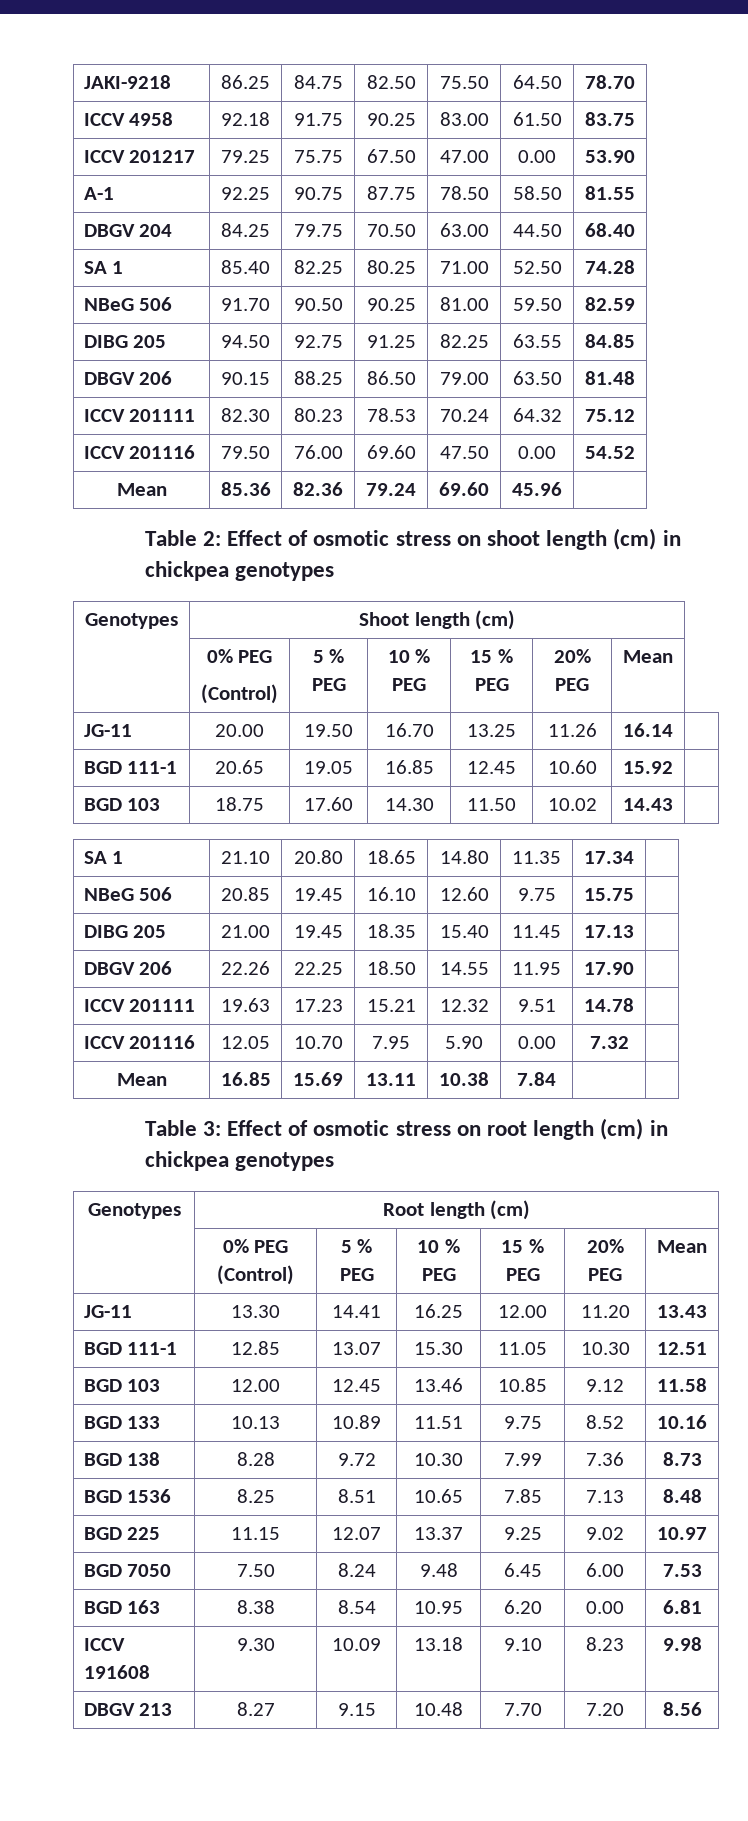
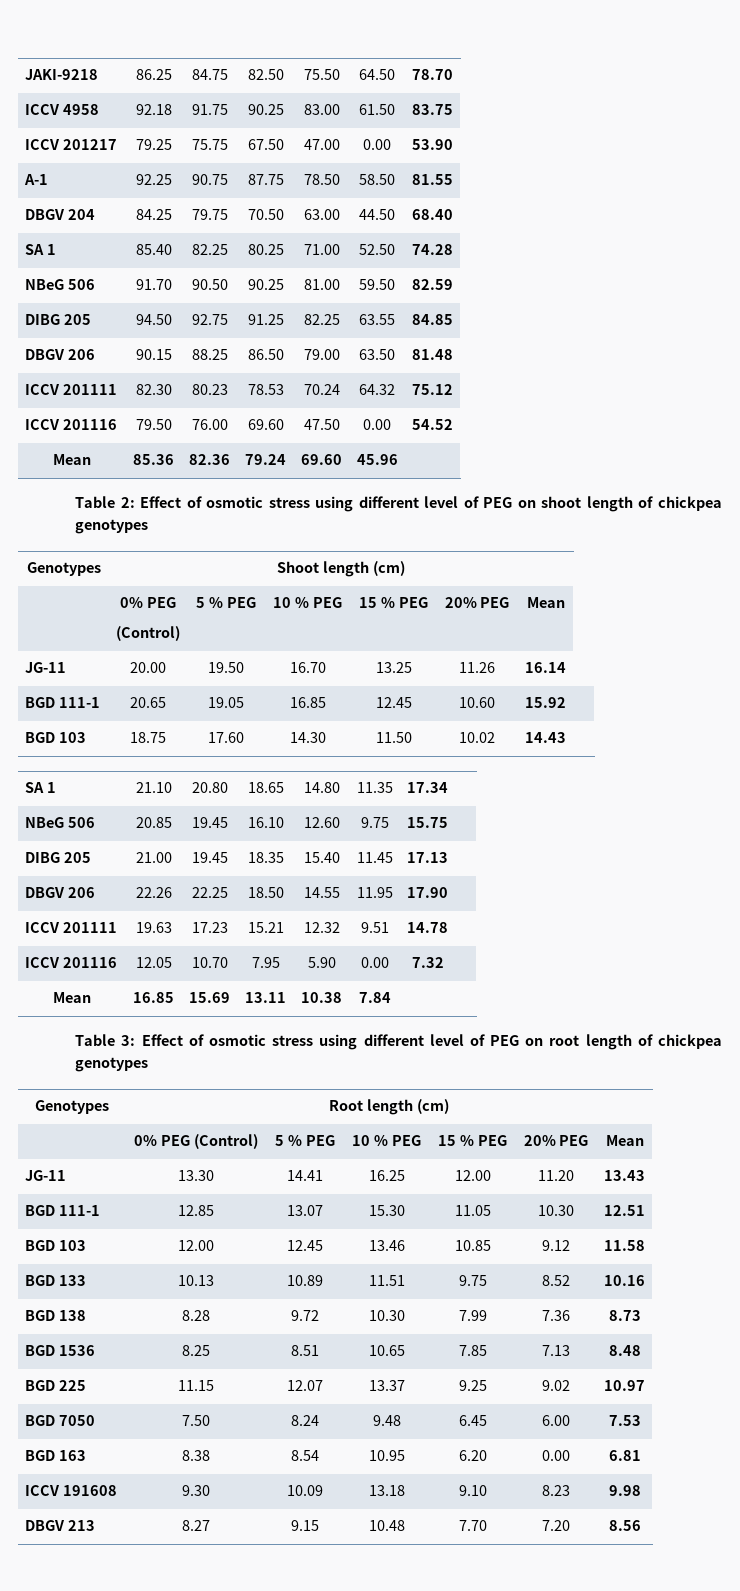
- Table 2: Effect of osmotic stress on shoot length (cm) in chickpea genotypes
+ Table 2: Effect of osmotic stress using different level of PEG on shoot length of chickpea genotypes
- Table 3: Effect of osmotic stress on root length (cm) in chickpea genotypes
+ Table 3: Effect of osmotic stress using different level of PEG on root length of chickpea genotypes

